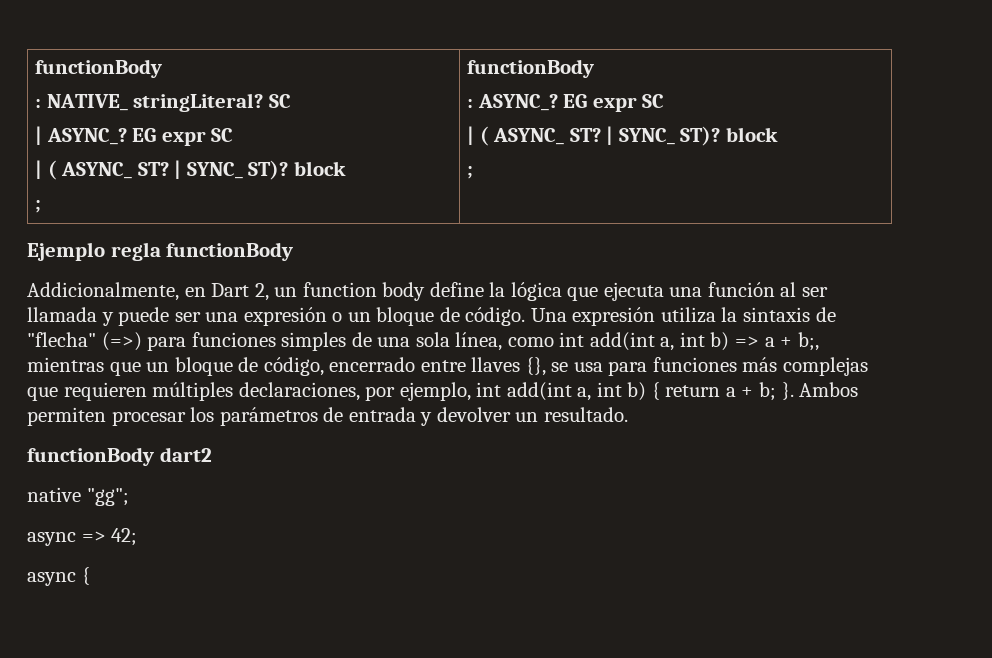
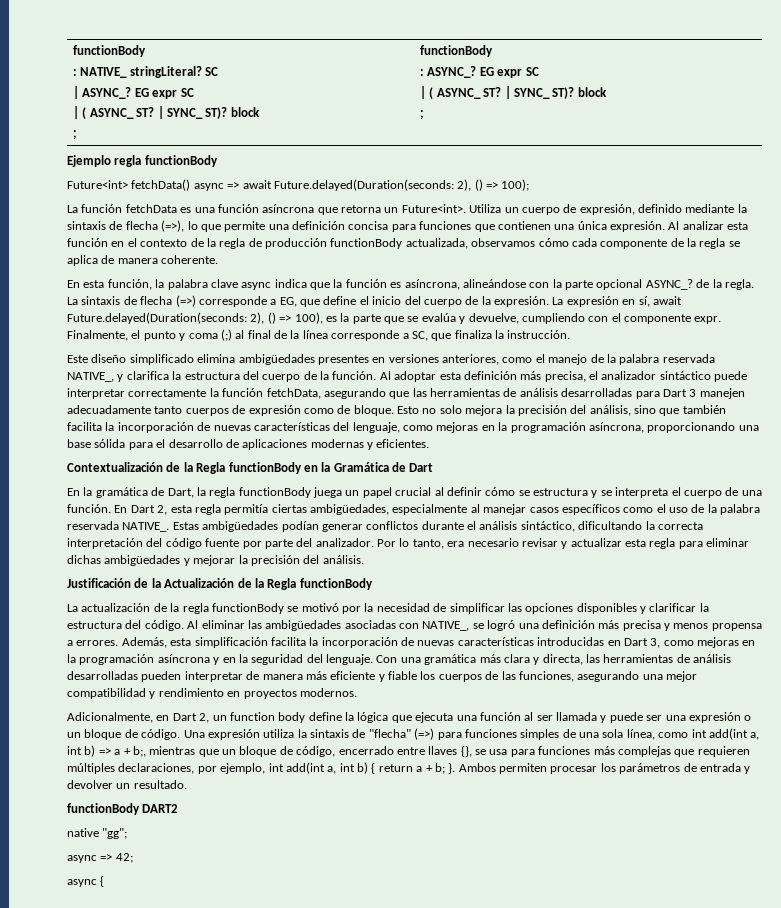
- Addicionalmente, en Dart 2, un function body define la lógica que ejecuta una función al ser llamada y puede ser una expresión o un bloque de código.
+ Future<int> fetchData() async => await Future.delayed(Duration(seconds: 2), () => 100);
+ La función fetchData es una función asíncrona que retorna un Future<int>. Utiliza un cuerpo de expresión, definido mediante la sintaxis de flecha (=>), lo que permite una definición concisa para funciones que contienen una única expresión. Al analizar esta función en el contexto de la regla de producción functionBody actualizada, observamos cómo cada componente de la regla se aplica de manera coherente.
+ En esta función, la palabra clave async indica que la función es asíncrona, alineándose con la parte opcional ASYNC_? de la regla. La sintaxis de flecha (=>) corresponde a EG, que define el inicio del cuerpo de la expresión. La expresión en sí, await Future.delayed(Duration(seconds: 2), () => 100), es la parte que se evalúa y devuelve, cumpliendo con el componente expr. Finalmente, el punto y coma (;) al final de la línea corresponde a SC, que finaliza la instrucción.
+ Este diseño simplificado elimina ambigüedades presentes en versiones anteriores, como el manejo de la palabra reservada NATIVE_, y clarifica la estructura del cuerpo de la función. Al adoptar esta definición más precisa, el analizador sintáctico puede interpretar correctamente la función fetchData, asegurando que las herramientas de análisis desarrolladas para Dart 3 manejen adecuadamente tanto cuerpos de expresión como de bloque. Esto no solo mejora la precisión del análisis, sino que también facilita la incorporación de nuevas características del lenguaje, como mejoras en la programación asíncrona, proporcionando una base sólida para el desarrollo de aplicaciones modernas y eficientes.
+ Contextualización de la Regla functionBody en la Gramática de Dart
+ En la gramática de Dart, la regla functionBody juega un papel crucial al definir cómo se estructura y se interpreta el cuerpo de una función. En Dart 2, esta regla permitía ciertas ambigüedades, especialmente al manejar casos específicos como el uso de la palabra reservada NATIVE_. Estas ambigüedades podían generar conflictos durante el análisis sintáctico, dificultando la correcta interpretación del código fuente por parte del analizador. Por lo tanto, era necesario revisar y actualizar esta regla para eliminar dichas ambigüedades y mejorar la precisión del análisis.
+ Justificación de la Actualización de la Regla functionBody
+ La actualización de la regla functionBody se motivó por la necesidad de simplificar las opciones disponibles y clarificar la estructura del código. Al eliminar las ambigüedades asociadas con NATIVE_, se logró una definición más precisa y menos propensa a errores. Además, esta simplificación facilita la incorporación de nuevas características introducidas en Dart 3, como mejoras en la programación asíncrona y en la seguridad del lenguaje. Con una gramática más clara y directa, las herramientas de análisis desarrolladas pueden interpretar de manera más eficiente y fiable los cuerpos de las funciones, asegurando una mejor compatibilidad y rendimiento en proyectos modernos.
+ Adicionalmente, en Dart 2, un function body define la lógica que ejecuta una función al ser llamada y puede ser una expresión o un bloque de código.
- functionBody dart2
+ functionBody DART2

